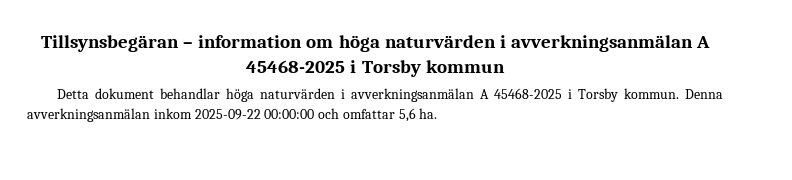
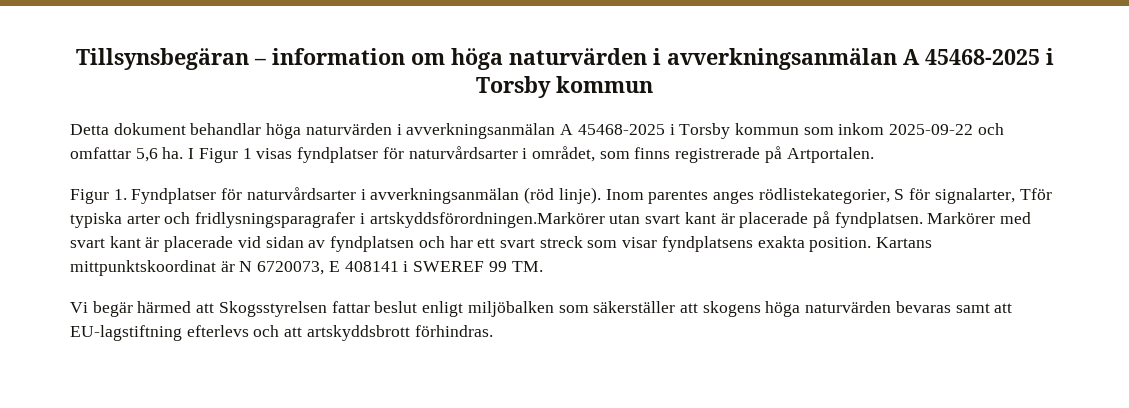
- Detta dokument behandlar höga naturvärden i avverkningsanmälan A 45468-2025 i Torsby kommun. Denna avverkningsanmälan inkom 2025-09-22 00:00:00 och omfattar 5,6 ha.
+ Detta dokument behandlar höga naturvärden i avverkningsanmälan A 45468-2025 i Torsby kommun som inkom 2025-09-22 och omfattar 5,6 ha.
+ I Figur 1 visas fyndplatser för naturvårdsarter i området, som finns registrerade på Artportalen.
+ Figur 1. Fyndplatser för naturvårdsarter i avverkningsanmälan (röd linje). Inom parentes anges rödlistekategorier, S för signalarter, Tför typiska arter och fridlysningsparagrafer i artskyddsförordningen.Markörer utan svart kant är placerade på fyndplatsen. Markörer med svart kant är placerade vid sidan av fyndplatsen och har ett svart streck som visar fyndplatsens exakta position. Kartans mittpunktskoordinat är N 6720073, E 408141 i SWEREF 99 TM.
+ Vi begär härmed att Skogsstyrelsen fattar beslut enligt miljöbalken som säkerställer att skogens höga naturvärden bevaras samt att EU-lagstiftning efterlevs och att artskyddsbrott förhindras.

